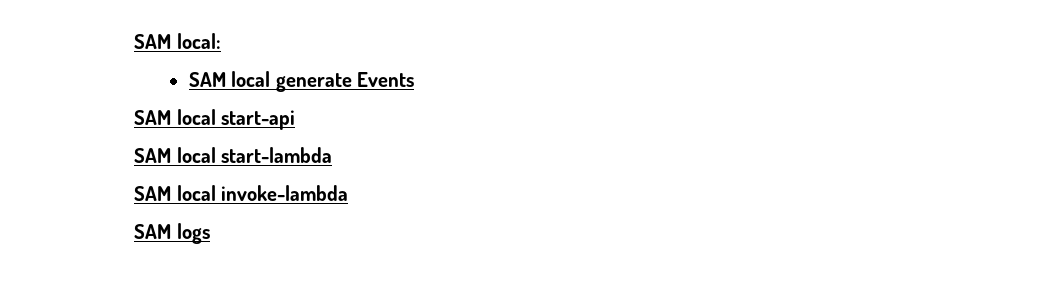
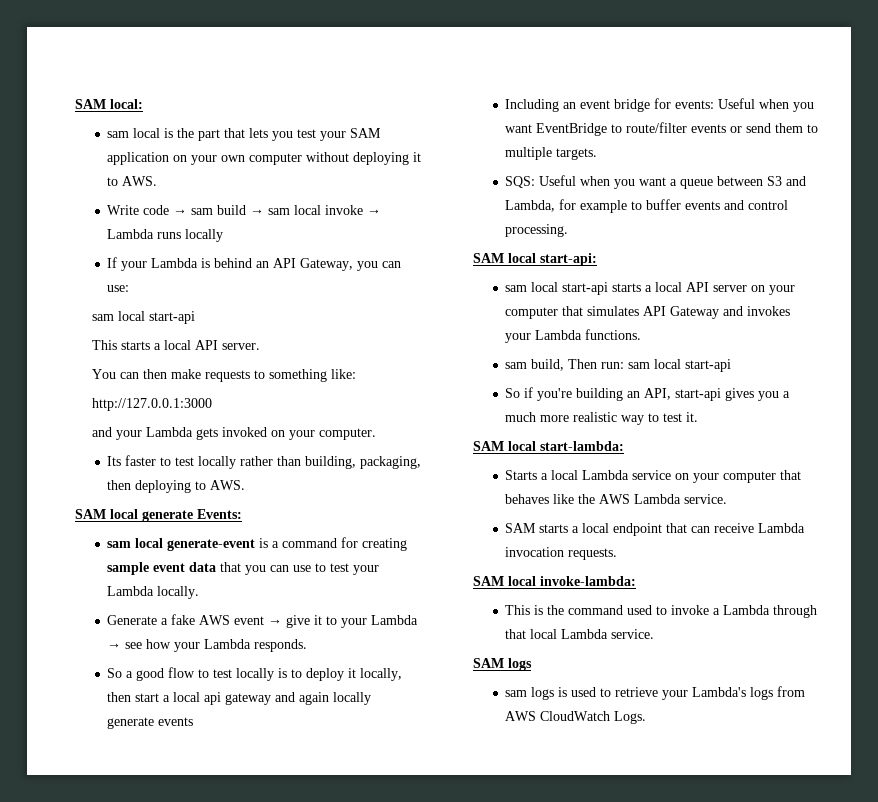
- SAM local generate Events
- SAM local start-api
- SAM local start-lambda
- SAM local invoke-lambda
+ sam local is the part that lets you test your SAM application on your own computer without deploying it to AWS.
+ Write code → sam build → sam local invoke → Lambda runs locally
+ If your Lambda is behind an API Gateway, you can use:
+ sam local start-api
+ This starts a local API server.
+ You can then make requests to something like:
+ http://127.0.0.1:3000
+ and your Lambda gets invoked on your computer.
+ Its faster to test locally rather than building, packaging, then deploying to AWS.
+ SAM local generate Events:
+ sam local generate-event is a command for creating sample event data that you can use to test your Lambda locally.
+ Generate a fake AWS event → give it to your Lambda → see how your Lambda responds.
+ So a good flow to test locally is to deploy it locally, then start a local api gateway and again locally generate events
+ Including an event bridge for events: Useful when you want EventBridge to route/filter events or send them to multiple targets.
+ SQS: Useful when you want a queue between S3 and Lambda, for example to buffer events and control processing.
+ SAM local start-api:
+ sam local start-api starts a local API server on your computer that simulates API Gateway and invokes your Lambda functions.
+ sam build, Then run: sam local start-api
+ So if you're building an API, start-api gives you a much more realistic way to test it.
+ SAM local start-lambda:
+ Starts a local Lambda service on your computer that behaves like the AWS Lambda service.
+ SAM starts a local endpoint that can receive Lambda invocation requests.
+ SAM local invoke-lambda:
+ This is the command used to invoke a Lambda through that local Lambda service.
  SAM logs
+ sam logs is used to retrieve your Lambda's logs from AWS CloudWatch Logs.

